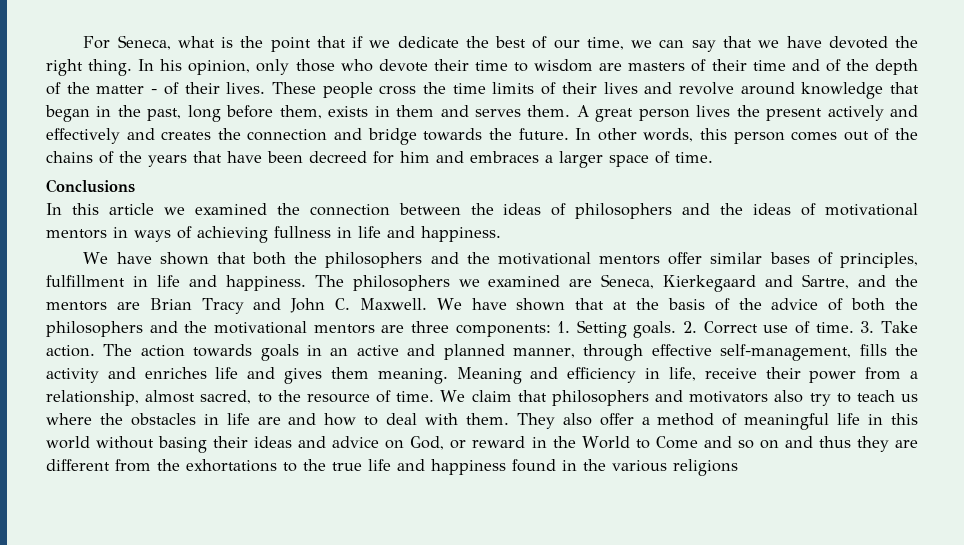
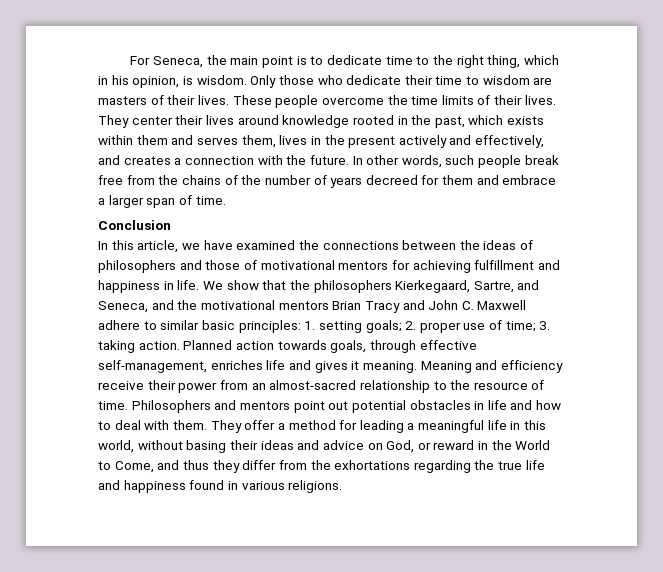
- For Seneca, what is the point that if we dedicate the best of our time, we can say that we have devoted the right thing. In his opinion, only those who devote their time to wisdom are masters of their time and of the depth of the matter - of their lives.
+ For Seneca, the main point is to dedicate time to the right thing, which in his opinion, is wisdom. Only those who dedicate their time to wisdom are masters of their lives.
- These people cross the time limits of their lives and revolve around knowledge that began in the past, long before them, exists in them and serves them. A great person lives the present actively and effectively and creates the connection and bridge towards the future.
+ These people overcome the time limits of their lives. They center their lives around knowledge rooted in the past, which exists within them and serves them, lives in the present actively and effectively, and creates a connection with the future.
- In other words, this person comes out of the chains of the years that have been decreed for him and embraces a larger space of time.
+ In other words, such people break free from the chains of the number of years decreed for them and embrace a larger span of time.
- Conclusions
+ Conclusion
- In this article we examined the connection between the ideas of philosophers and the ideas of motivational mentors in ways of achieving fullness in life and happiness.
- We have shown that both the philosophers and the motivational mentors offer similar bases of principles, fulfillment in life and happiness. The philosophers we examined are Seneca, Kierkegaard and Sartre, and the mentors are Brian Tracy and John C. Maxwell. We have shown that at the basis of the advice of both the philosophers and the motivational mentors are three components: 1. Setting goals. 2. Correct use of time. 3. Take action. The action towards goals in an active and planned manner, through effective self-management, fills the activity and enriches life and gives them meaning.
+ In this article, we have examined the connections between the ideas of philosophers and those of motivational mentors for achieving fulfillment and happiness in life. We show that the philosophers Kierkegaard, Sartre, and Seneca, and the motivational mentors Brian Tracy and John C. Maxwell adhere to similar basic principles: 1. setting goals; 2. proper use of time; 3. taking action. Planned action towards goals, through effective self-management, enriches life and gives it meaning.
- Meaning and efficiency in life, receive their power from a relationship, almost sacred, to the resource of time.
+ Meaning and efficiency receive their power from an almost-sacred relationship to the resource of time.
- We claim that philosophers and motivators also try to teach us where the obstacles in life are and how to deal with them.
+ Philosophers and mentors point out potential obstacles in life and how to deal with them.
- They also offer a method of meaningful life in this world without basing their ideas and advice on God, or reward in the World to Come and so on and thus they are different from the exhortations to the true life and happiness found in the various religions
+ They offer a method for leading a meaningful life in this world, without basing their ideas and advice on God, or reward in the World to Come, and thus they differ from the exhortations regarding the true life and happiness found in various religions.

